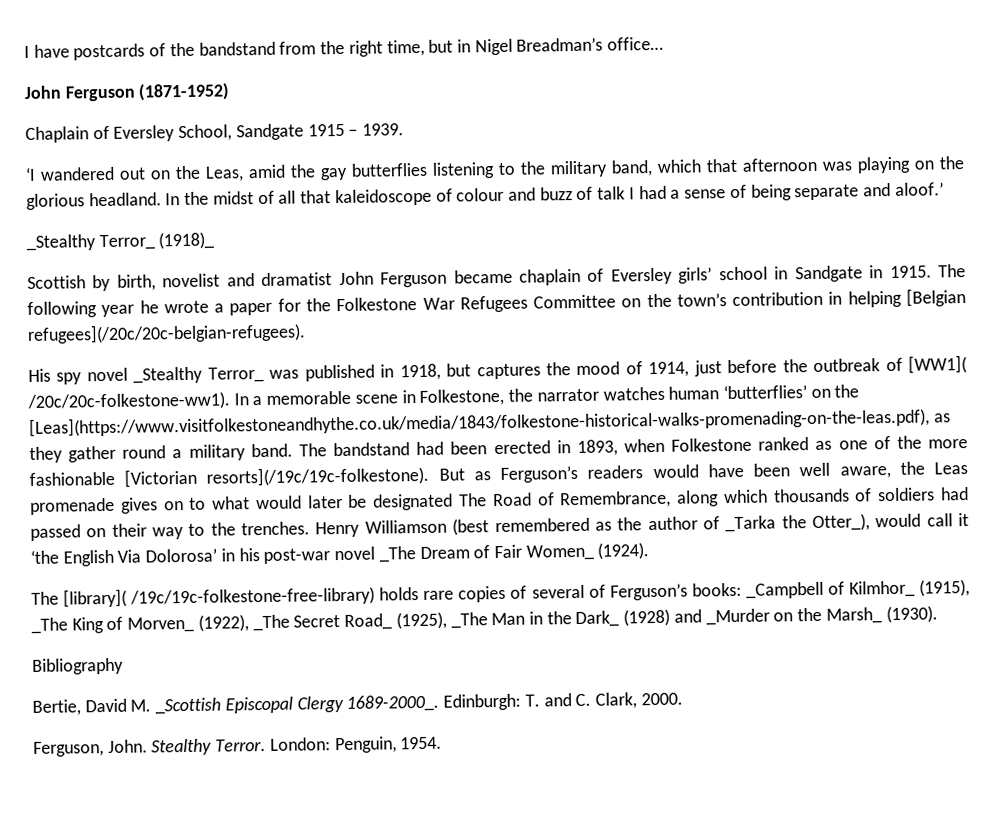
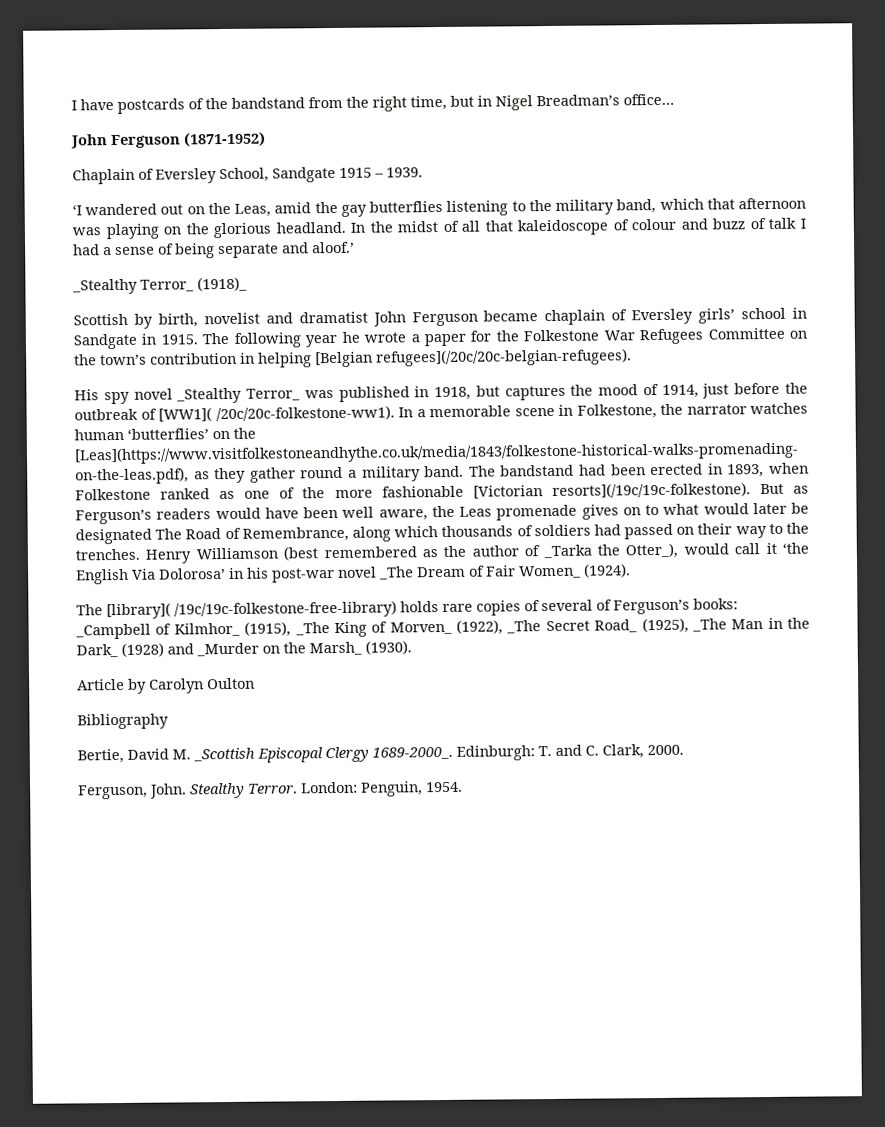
+ Article by Carolyn Oulton

